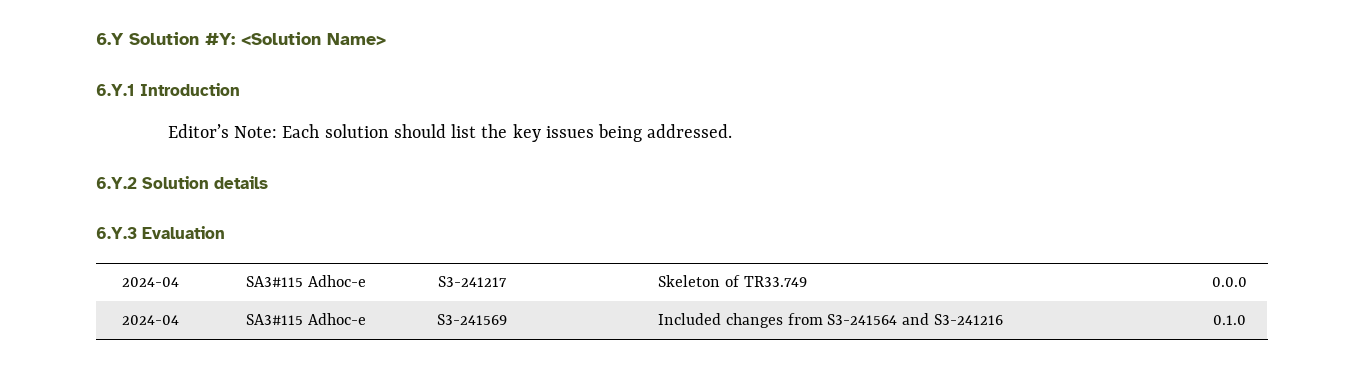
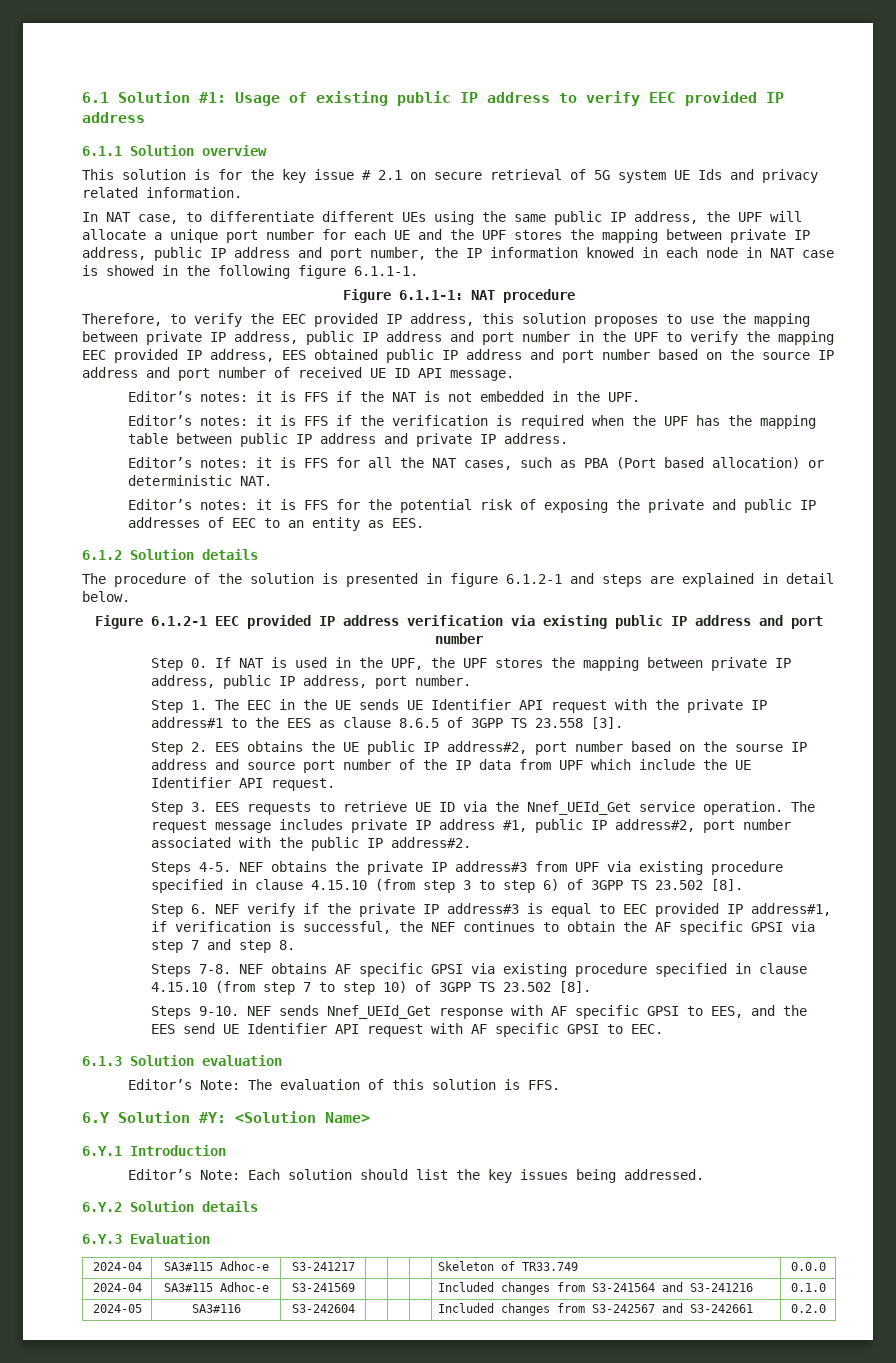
+ 6.1 Solution #1: Usage of existing public IP address to verify EEC provided IP address
+ 6.1.1 Solution overview
+ This solution is for the key issue # 2.1 on secure retrieval of 5G system UE Ids and privacy related information.
+ In NAT case, to differentiate different UEs using the same public IP address, the UPF will allocate a unique port number for each UE and the UPF stores the mapping between private IP address, public IP address and port number, the IP information knowed in each node in NAT case is showed in the following figure 6.1.1-1.
+ Figure 6.1.1-1: NAT procedure
+ Therefore, to verify the EEC provided IP address, this solution proposes to use the mapping between private IP address, public IP address and port number in the UPF to verify the mapping EEC provided IP address, EES obtained public IP address and port number based on the source IP address and port number of received UE ID API message.
+ Editor’s notes: it is FFS if the NAT is not embedded in the UPF.
+ Editor’s notes: it is FFS if the verification is required when the UPF has the mapping table between public IP address and private IP address.
+ Editor’s notes: it is FFS for all the NAT cases, such as PBA (Port based allocation) or deterministic NAT.
+ Editor’s notes: it is FFS for the potential risk of exposing the private and public IP addresses of EEC to an entity as EES.
+ 6.1.2 Solution details
+ The procedure of the solution is presented in figure 6.1.2-1 and steps are explained in detail below.
+ Figure 6.1.2-1 EEC provided IP address verification via existing public IP address and port number
+ Step 0. If NAT is used in the UPF, the UPF stores the mapping between private IP address, public IP address, port number.
+ Step 1. The EEC in the UE sends UE Identifier API request with the private IP address#1 to the EES as clause 8.6.5 of 3GPP TS 23.558 [3].
+ Step 2. EES obtains the UE public IP address#2, port number based on the sourse IP address and source port number of the IP data from UPF which include the UE Identifier API request.
+ Step 3. EES requests to retrieve UE ID via the Nnef_UEId_Get service operation. The request message includes private IP address #1, public IP address#2, port number associated with the public IP address#2.
+ Steps 4-5. NEF obtains the private IP address#3 from UPF via existing procedure specified in clause 4.15.10 (from step 3 to step 6) of 3GPP TS 23.502 [8].
+ Step 6. NEF verify if the private IP address#3 is equal to EEC provided IP address#1, if verification is successful, the NEF continues to obtain the AF specific GPSI via step 7 and step 8.
+ Steps 7-8. NEF obtains AF specific GPSI via existing procedure specified in clause 4.15.10 (from step 7 to step 10) of 3GPP TS 23.502 [8].
+ Steps 9-10. NEF sends Nnef_UEId_Get response with AF specific GPSI to EES, and the EES send UE Identifier API request with AF specific GPSI to EEC.
+ 6.1.3 Solution evaluation
+ Editor’s Note: The evaluation of this solution is FFS.
+ 2024-05 | SA3#116 | S3-242604 | | | | Included changes from S3-242567 and S3-242661 | 0.2.0

